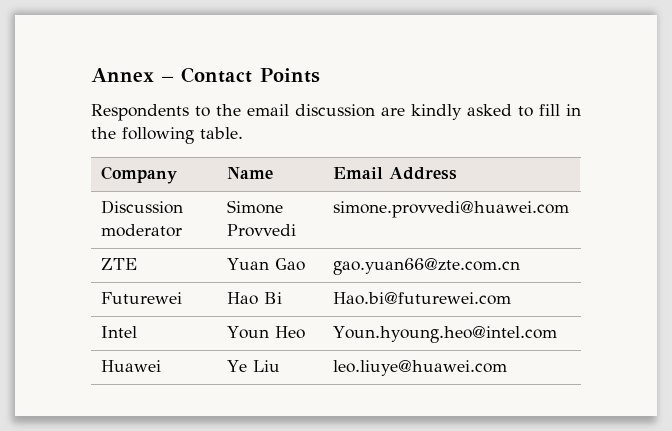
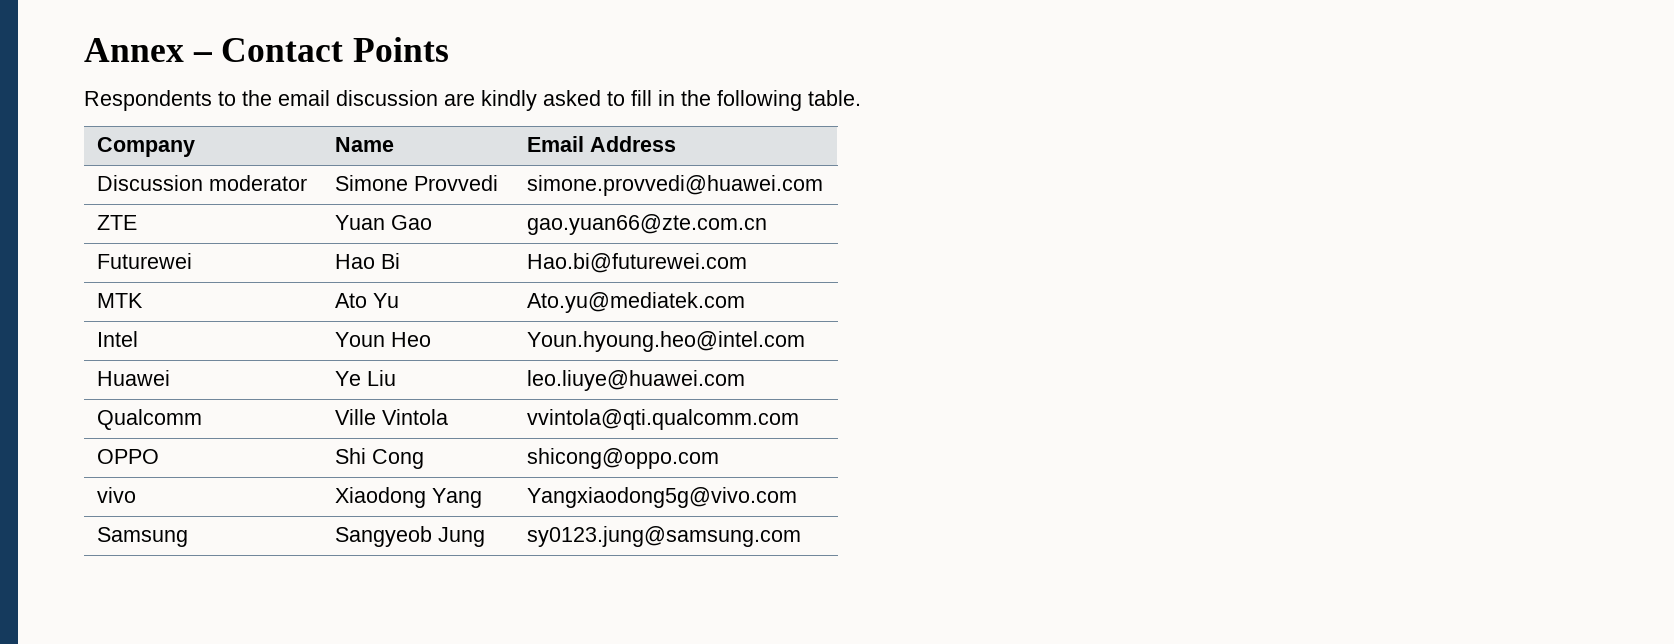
+ MTK | Ato Yu | Ato.yu@mediatek.com
+ Qualcomm | Ville Vintola | vvintola@qti.qualcomm.com
+ OPPO | Shi Cong | shicong@oppo.com
+ vivo | Xiaodong Yang | Yangxiaodong5g@vivo.com
+ Samsung | Sangyeob Jung | sy0123.jung@samsung.com

